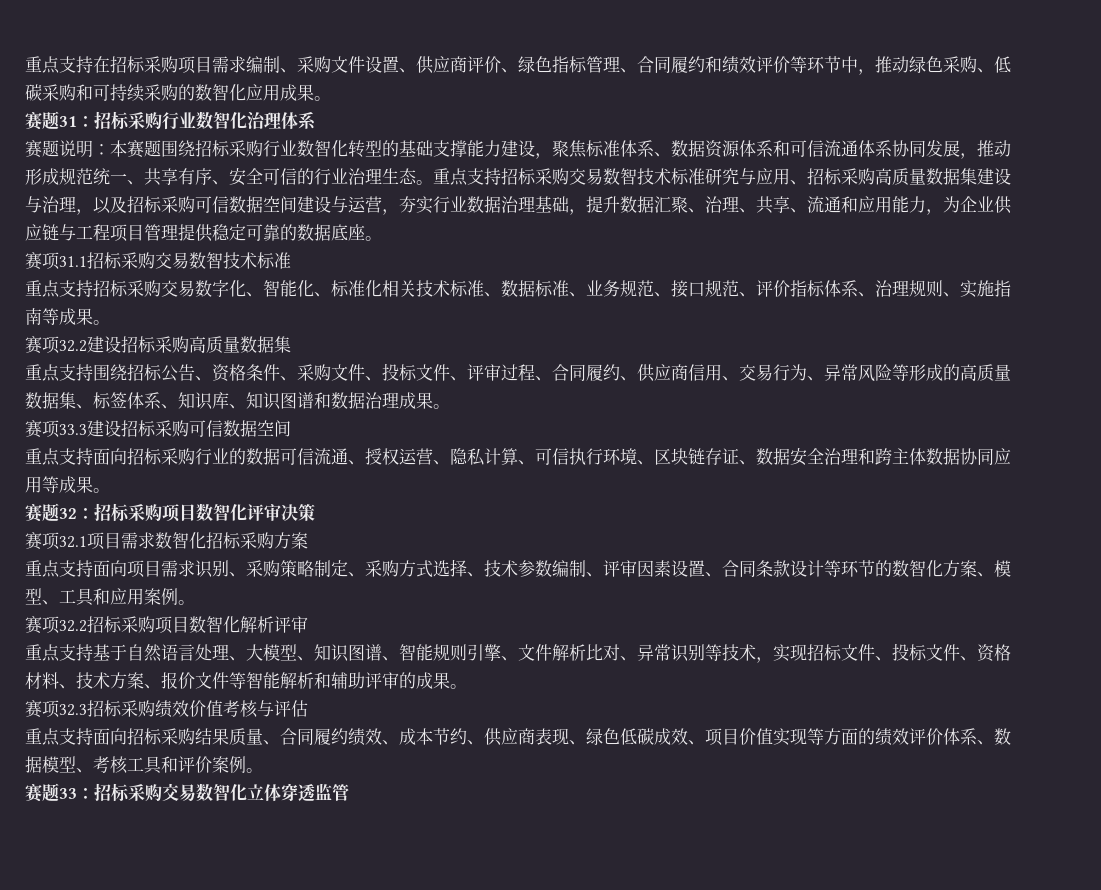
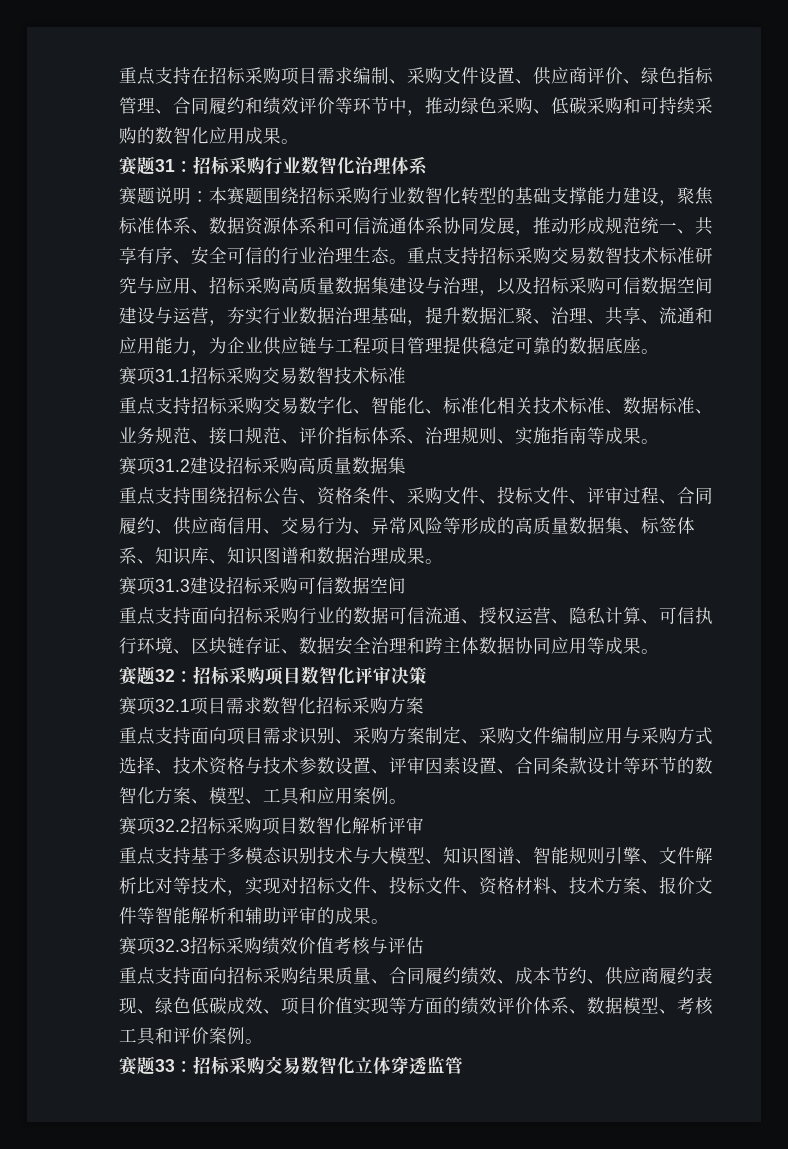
- 赛项32.2建设招标采购高质量数据集
+ 赛项31.2建设招标采购高质量数据集
- 赛项33.3建设招标采购可信数据空间
+ 赛项31.3建设招标采购可信数据空间
- 重点支持面向项目需求识别、采购策略制定、采购方式选择、技术参数编制、评审因素设置、合同条款设计等环节的数智化方案、模型、工具和应用案例。
+ 重点支持面向项目需求识别、采购方案制定、采购文件编制应用与采购方式选择、技术资格与技术参数设置、评审因素设置、合同条款设计等环节的数智化方案、模型、工具和应用案例。
- 重点支持基于自然语言处理、大模型、知识图谱、智能规则引擎、文件解析比对、异常识别等技术，实现招标文件、投标文件、资格材料、技术方案、报价文件等智能解析和辅助评审的成果。
+ 重点支持基于多模态识别技术与大模型、知识图谱、智能规则引擎、文件解析比对等技术，实现对招标文件、投标文件、资格材料、技术方案、报价文件等智能解析和辅助评审的成果。
- 重点支持面向招标采购结果质量、合同履约绩效、成本节约、供应商表现、绿色低碳成效、项目价值实现等方面的绩效评价体系、数据模型、考核工具和评价案例。
+ 重点支持面向招标采购结果质量、合同履约绩效、成本节约、供应商履约表现、绿色低碳成效、项目价值实现等方面的绩效评价体系、数据模型、考核工具和评价案例。

